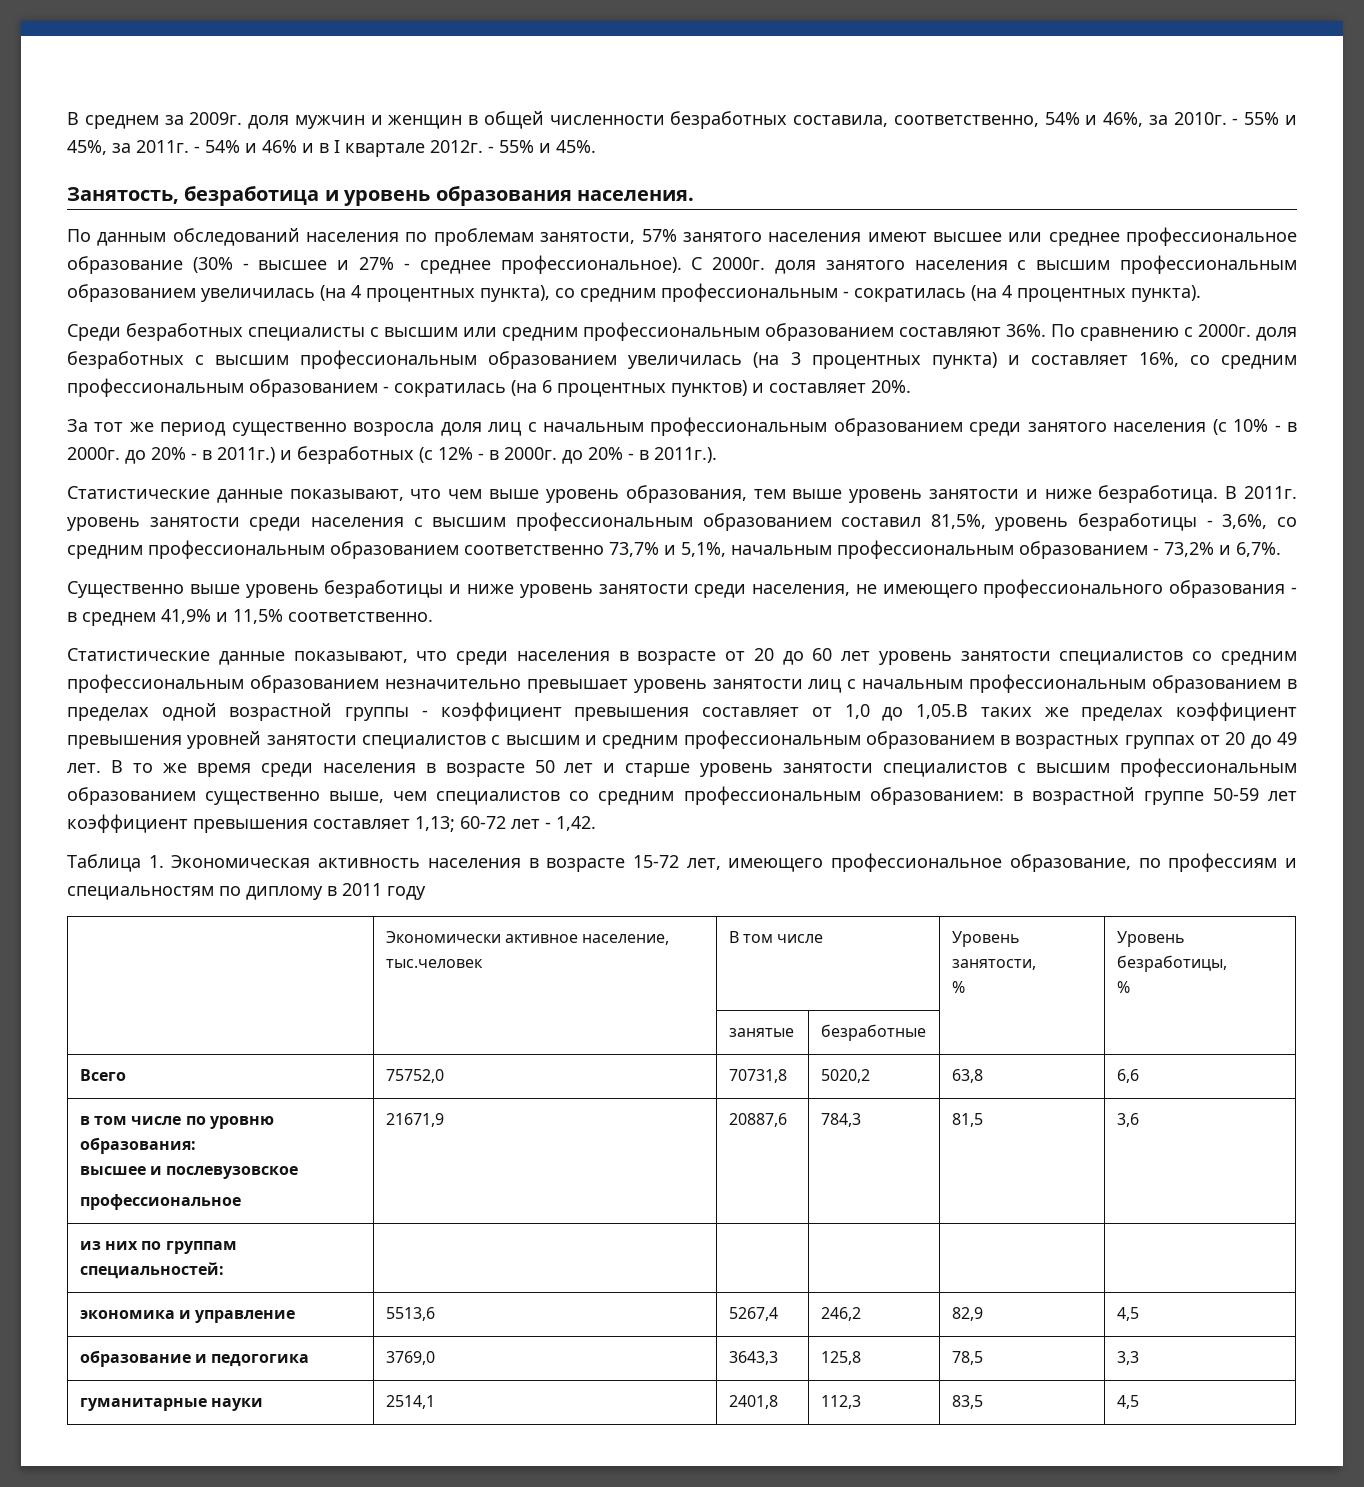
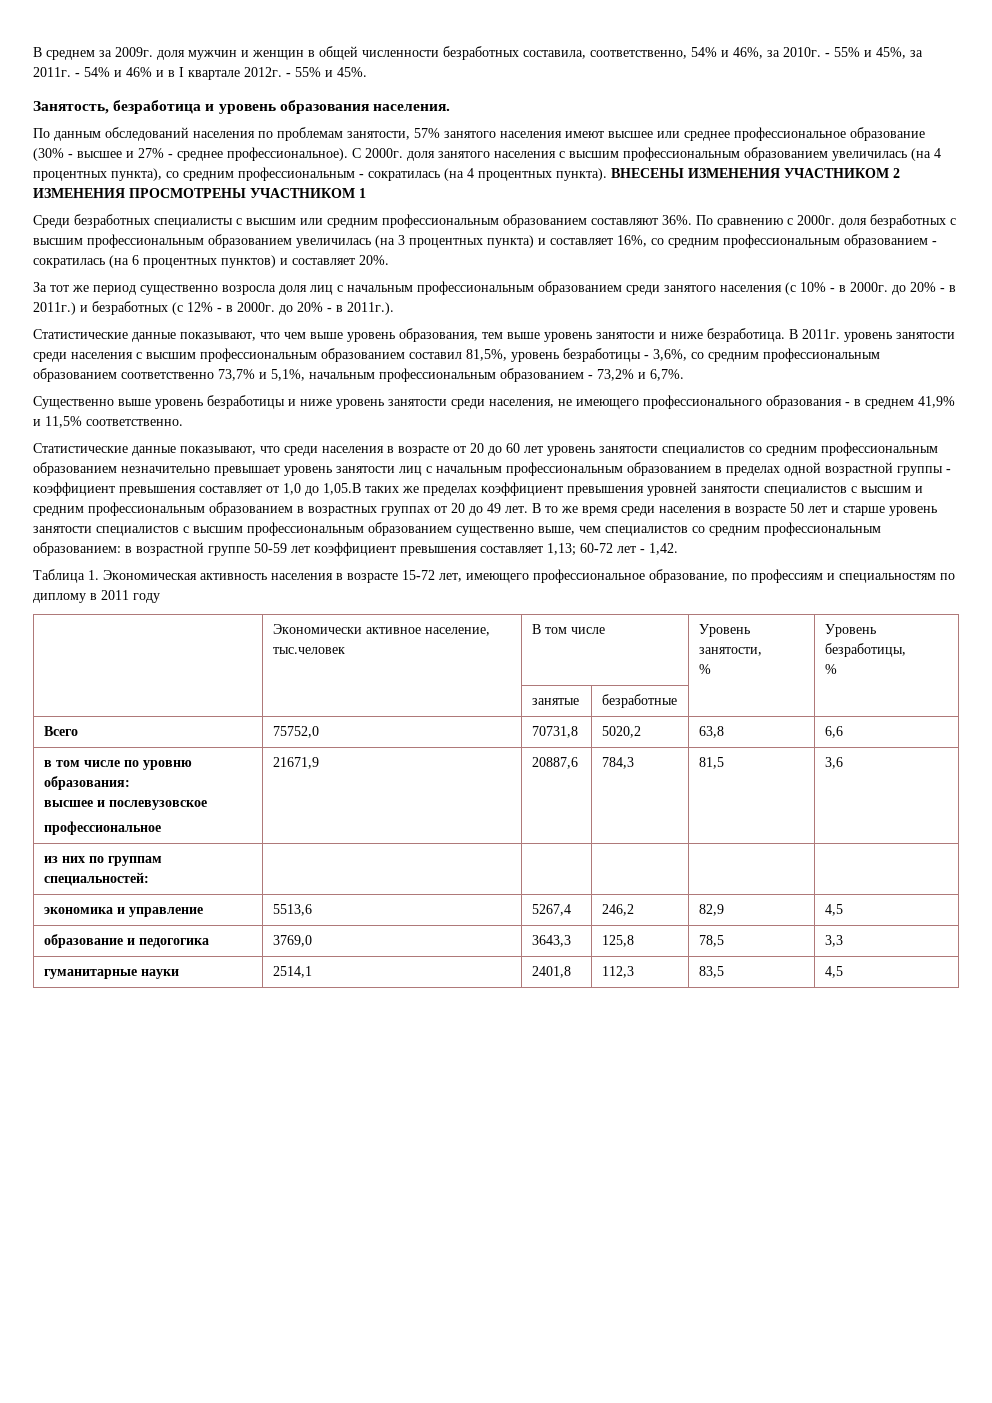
+ ВНЕСЕНЫ ИЗМЕНЕНИЯ УЧАСТНИКОМ 2 ИЗМЕНЕНИЯ ПРОСМОТРЕНЫ УЧАСТНИКОМ 1

